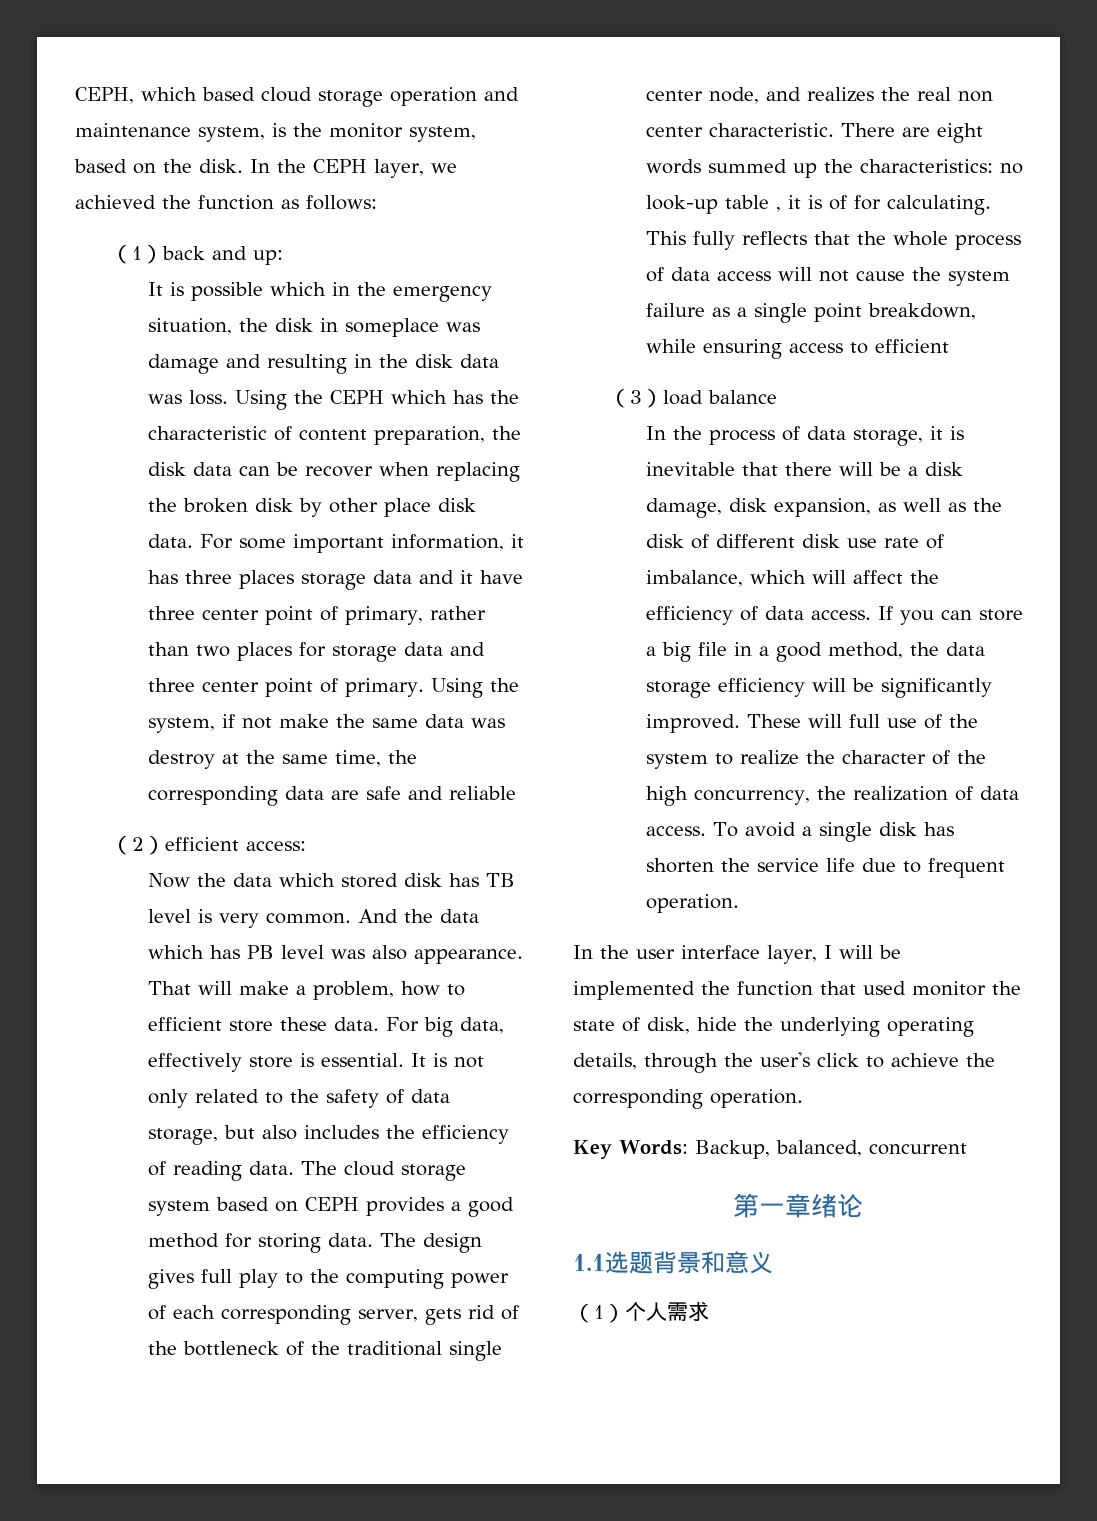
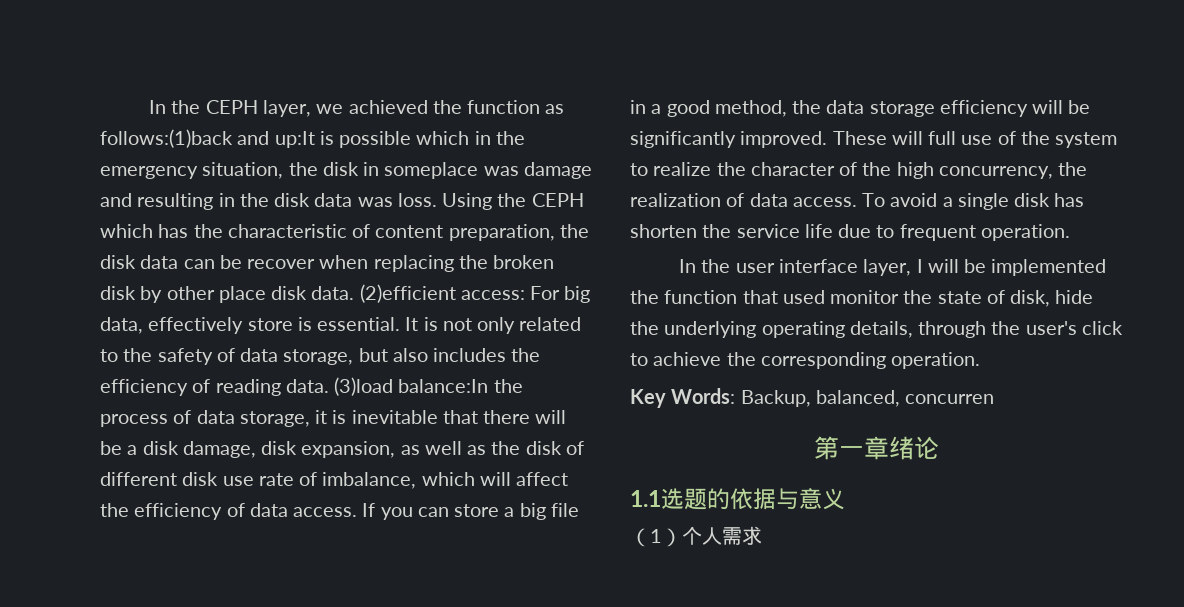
- CEPH, which based cloud storage operation and maintenance system, is the monitor system, based on the disk. In the CEPH layer, we achieved the function as follows:
- （1）back and up:
- It is possible which in the emergency situation, the disk in someplace was damage and resulting in the disk data was loss.
+ In the CEPH layer, we achieved the function as follows:(1)back and up:It is possible which in the emergency situation, the disk in someplace was damage and resulting in the disk data was loss.
- For some important information, it has three places storage data and it have three center point of primary, rather than two places for storage data and three center point of primary. Using the system, if not make the same data was destroy at the same time, the corresponding data are safe and reliable
- （2）efficient access:
- Now the data which stored disk has TB level is very common. And the data which has PB level was also appearance. That will make a problem, how to efficient store these data. For big data, effectively store is essential.
+ (2)efficient access: For big data, effectively store is essential.
- The cloud storage system based on CEPH provides a good method for storing data. The design gives full play to the computing power of each corresponding server, gets rid of the bottleneck of the traditional single center node, and realizes the real non center characteristic. There are eight words summed up the characteristics: no look-up table , it is of for calculating. This fully reflects that the whole process of data access will not cause the system failure as a single point breakdown, while ensuring access to efficient
- （3）load balance
- In the process of data storage, it is inevitable that there will be a disk damage, disk expansion, as well as the disk of different disk use rate of imbalance, which will affect the efficiency of data access.
+ (3)load balance:In the process of data storage, it is inevitable that there will be a disk damage, disk expansion, as well as the disk of different disk use rate of imbalance, which will affect the efficiency of data access.
- Key Words: Backup, balanced, concurrent
+ Key Words: Backup, balanced, concurren
- 1.1选题背景和意义
+ 1.1选题的依据与意义

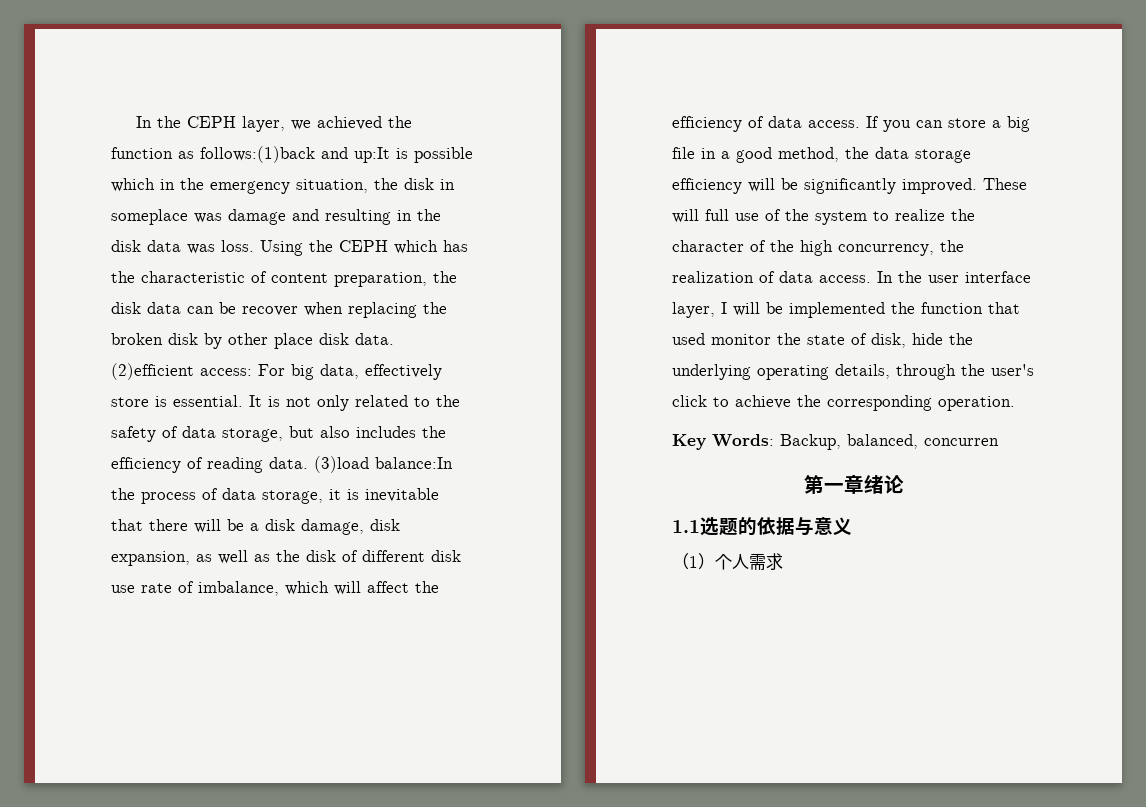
- These will full use of the system to realize the character of the high concurrency, the realization of data access. To avoid a single disk has shorten the service life due to frequent operation.
- In the user interface layer, I will be implemented the function that used monitor the state of disk, hide the underlying operating details, through the user's click to achieve the corresponding operation.
+ These will full use of the system to realize the character of the high concurrency, the realization of data access. In the user interface layer, I will be implemented the function that used monitor the state of disk, hide the underlying operating details, through the user's click to achieve the corresponding operation.

